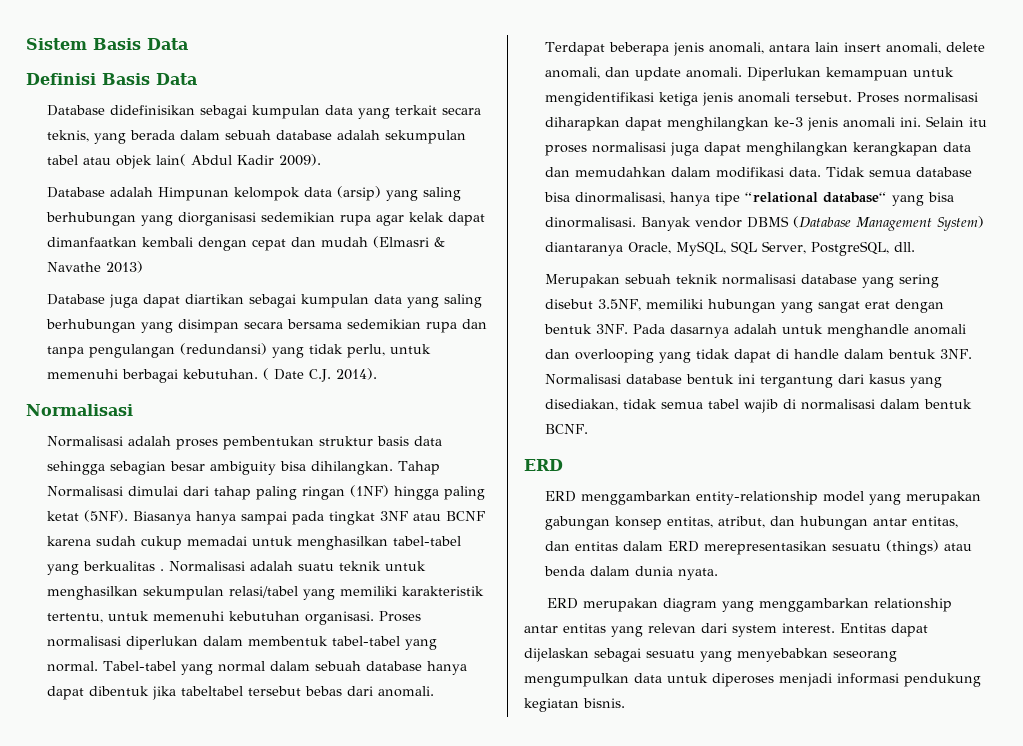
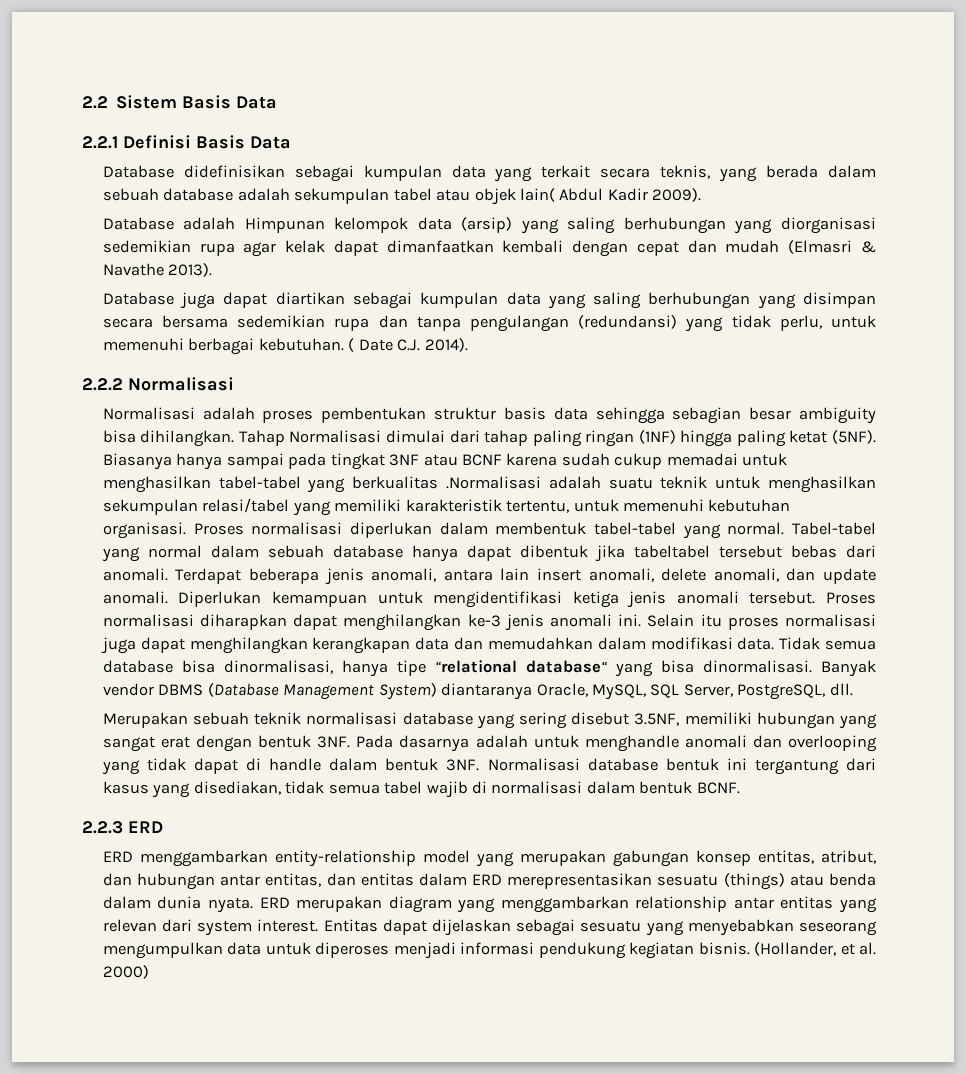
- Sistem Basis Data
+ 2.2 Sistem Basis Data
- Definisi Basis Data
+ 2.2.1 Definisi Basis Data
- Database adalah Himpunan kelompok data (arsip) yang saling berhubungan yang diorganisasi sedemikian rupa agar kelak dapat dimanfaatkan kembali dengan cepat dan mudah (Elmasri & Navathe 2013)
+ Database adalah Himpunan kelompok data (arsip) yang saling berhubungan yang diorganisasi sedemikian rupa agar kelak dapat dimanfaatkan kembali dengan cepat dan mudah (Elmasri & Navathe 2013).
  ( Date C.J. 2014).
- Normalisasi
+ 2.2.2 Normalisasi
- Biasanya hanya sampai pada tingkat 3NF atau BCNF karena sudah cukup memadai untuk menghasilkan tabel-tabel yang berkualitas . Normalisasi adalah suatu teknik untuk menghasilkan sekumpulan relasi/tabel yang memiliki karakteristik tertentu, untuk memenuhi kebutuhan organisasi.
+ Biasanya hanya sampai pada tingkat 3NF atau BCNF karena sudah cukup memadai untuk menghasilkan tabel-tabel yang berkualitas .Normalisasi adalah suatu teknik untuk menghasilkan sekumpulan relasi/tabel yang memiliki karakteristik tertentu, untuk memenuhi kebutuhan organisasi.
  Normalisasi database bentuk ini tergantung dari kasus yang disediakan, tidak semua tabel wajib di normalisasi dalam bentuk BCNF.
- ERD
+ 2.2.3 ERD
- ERD menggambarkan entity-relationship model yang merupakan gabungan konsep entitas, atribut, dan hubungan antar entitas, dan entitas dalam ERD merepresentasikan sesuatu (things) atau benda dalam dunia nyata.
- ERD merupakan diagram yang menggambarkan relationship antar entitas yang relevan dari system interest.
+ ERD menggambarkan entity-relationship model yang merupakan gabungan konsep entitas, atribut, dan hubungan antar entitas, dan entitas dalam ERD merepresentasikan sesuatu (things) atau benda dalam dunia nyata. ERD merupakan diagram yang menggambarkan relationship antar entitas yang relevan dari system interest.
+ (Hollander, et al. 2000)

